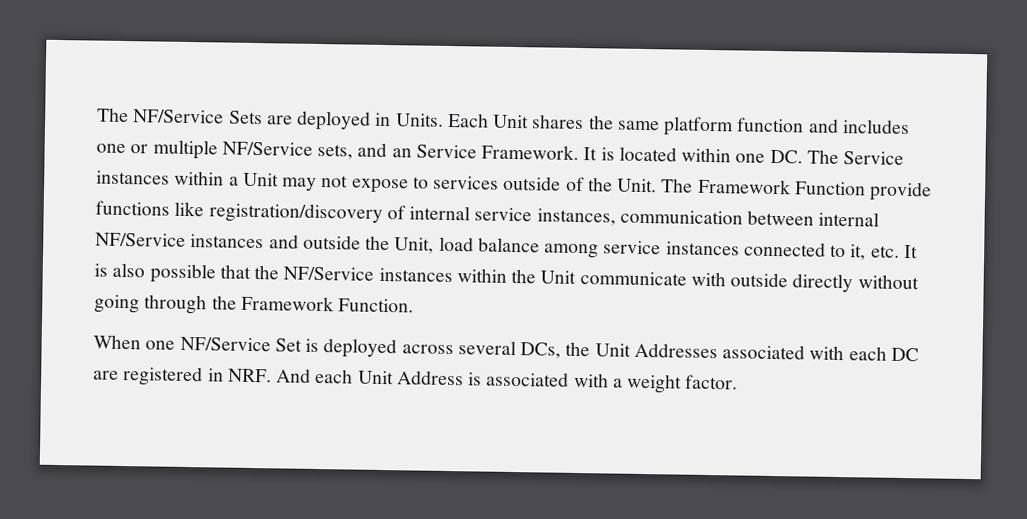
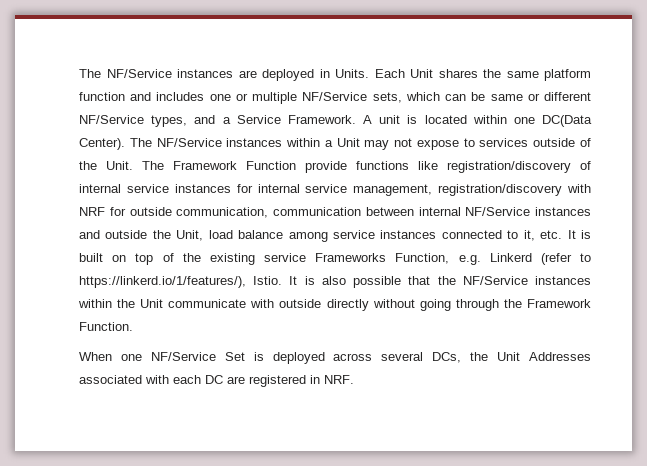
- The NF/Service Sets are deployed in Units.
+ The NF/Service instances are deployed in Units.
- Each Unit shares the same platform function and includes one or multiple NF/Service sets, and an Service Framework. It is located within one DC. The Service instances within a Unit may not expose to services outside of the Unit.
+ Each Unit shares the same platform function and includes one or multiple NF/Service sets, which can be same or different NF/Service types, and a Service Framework. A unit is located within one DC(Data Center). The NF/Service instances within a Unit may not expose to services outside of the Unit.
- The Framework Function provide functions like registration/discovery of internal service instances, communication between internal NF/Service instances and outside the Unit, load balance among service instances connected to it, etc. It is also possible that the NF/Service instances within the Unit communicate with outside directly without going through the Framework Function.
+ The Framework Function provide functions like registration/discovery of internal service instances for internal service management, registration/discovery with NRF for outside communication, communication between internal NF/Service instances and outside the Unit, load balance among service instances connected to it, etc. It is built on top of the existing service Frameworks Function, e.g. Linkerd (refer to https://linkerd.io/1/features/), Istio. It is also possible that the NF/Service instances within the Unit communicate with outside directly without going through the Framework Function.
- When one NF/Service Set is deployed across several DCs, the Unit Addresses associated with each DC are registered in NRF. And each Unit Address is associated with a weight factor.
+ When one NF/Service Set is deployed across several DCs, the Unit Addresses associated with each DC are registered in NRF.

